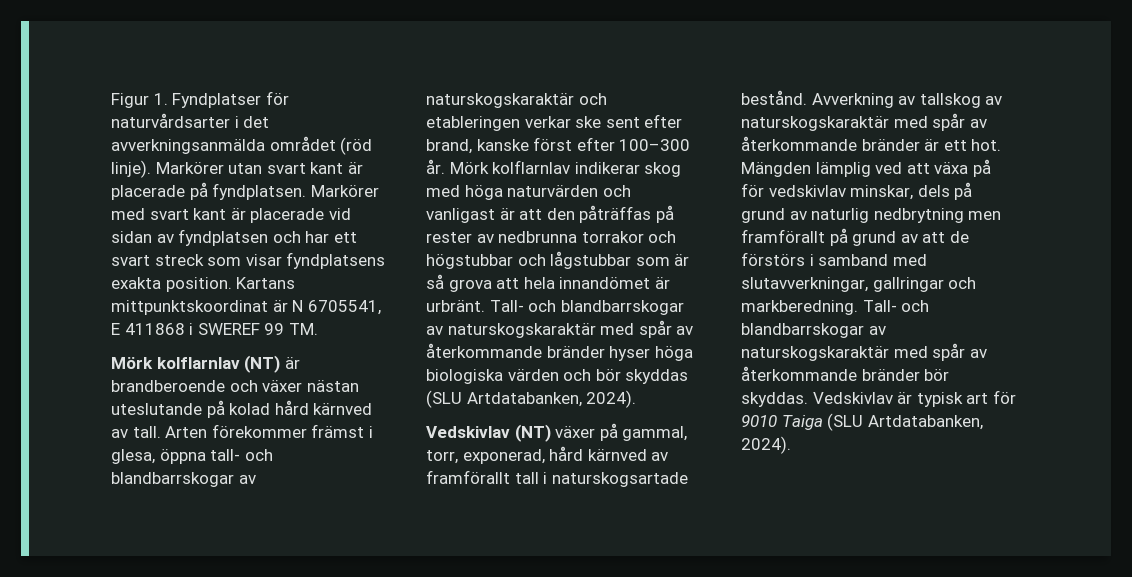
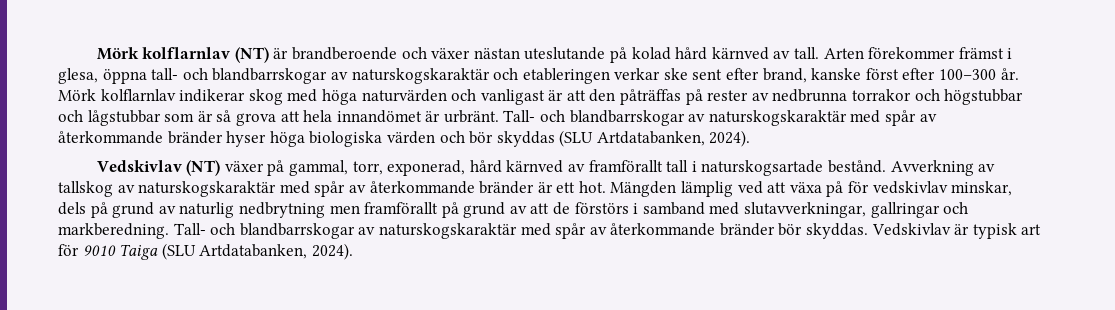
- Figur 1. Fyndplatser för naturvårdsarter i det avverkningsanmälda området (röd linje). Markörer utan svart kant är placerade på fyndplatsen. Markörer med svart kant är placerade vid sidan av fyndplatsen och har ett svart streck som visar fyndplatsens exakta position. Kartans mittpunktskoordinat är N 6705541, E 411868 i SWEREF 99 TM.

